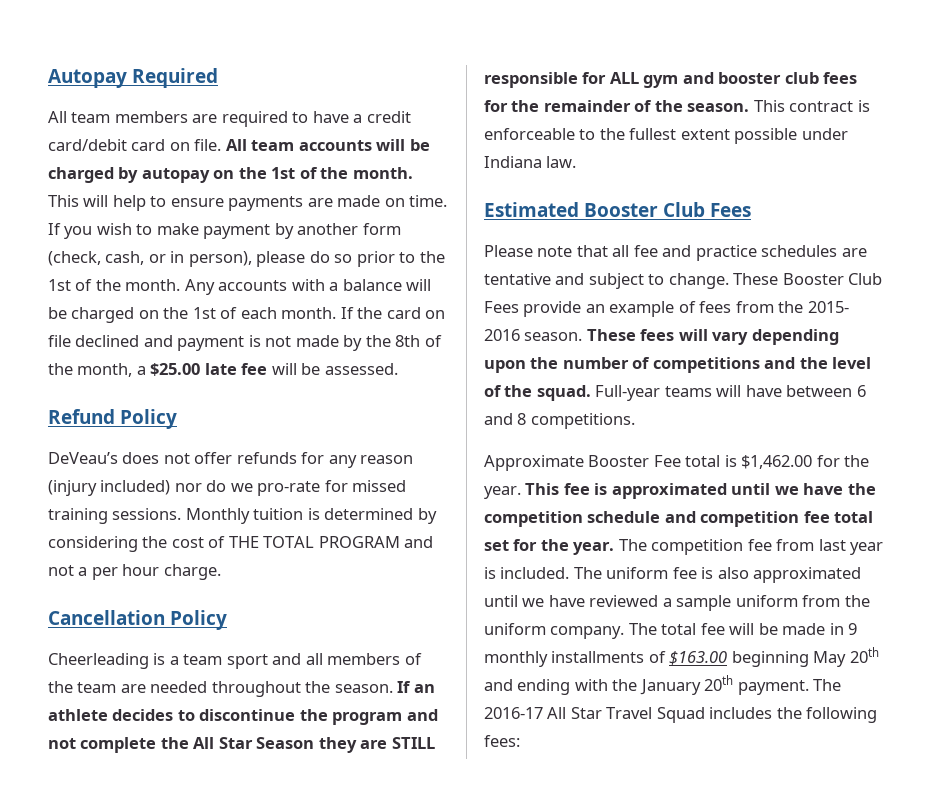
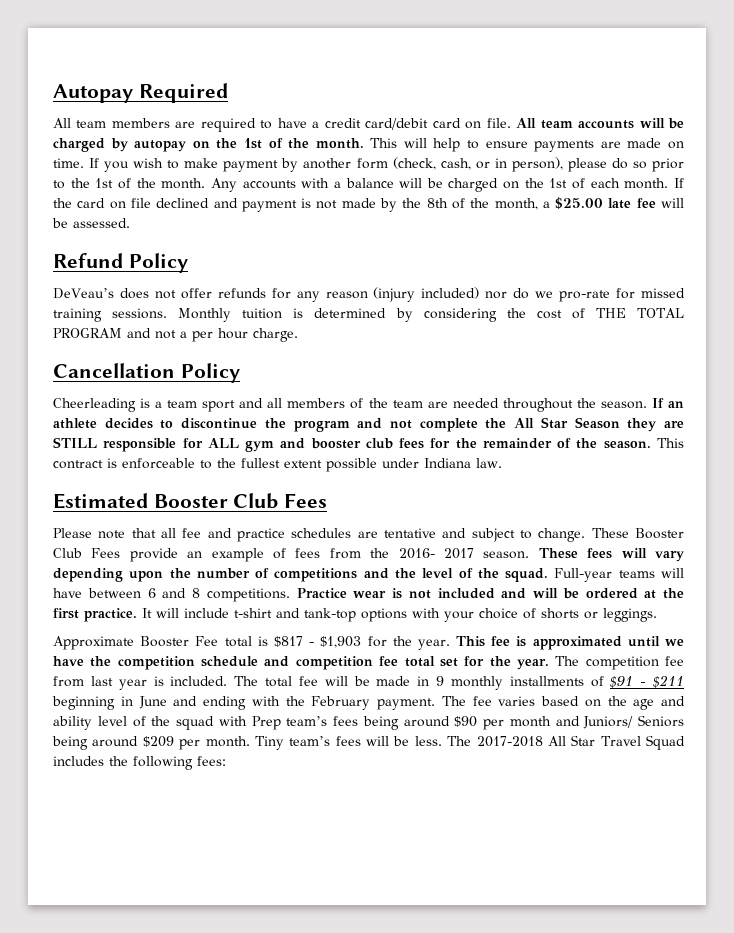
- These Booster Club Fees provide an example of fees from the 2015- 2016 season.
+ These Booster Club Fees provide an example of fees from the 2016- 2017 season.
+ Practice wear is not included and will be ordered at the first practice. It will include t-shirt and tank-top options with your choice of shorts or leggings.
- Approximate Booster Fee total is $1,462.00 for the year.
+ Approximate Booster Fee total is $817 - $1,903 for the year.
- The uniform fee is also approximated until we have reviewed a sample uniform from the uniform company. The total fee will be made in 9 monthly installments of $163.00 beginning May 20th and ending with the January 20th payment. The 2016-17 All Star Travel Squad includes the following fees:
+ The total fee will be made in 9 monthly installments of $91 - $211 beginning in June and ending with the February payment. The fee varies based on the age and ability level of the squad with Prep team’s fees being around $90 per month and Juniors/ Seniors being around $209 per month. Tiny team’s fees will be less. The 2017-2018 All Star Travel Squad includes the following fees:

